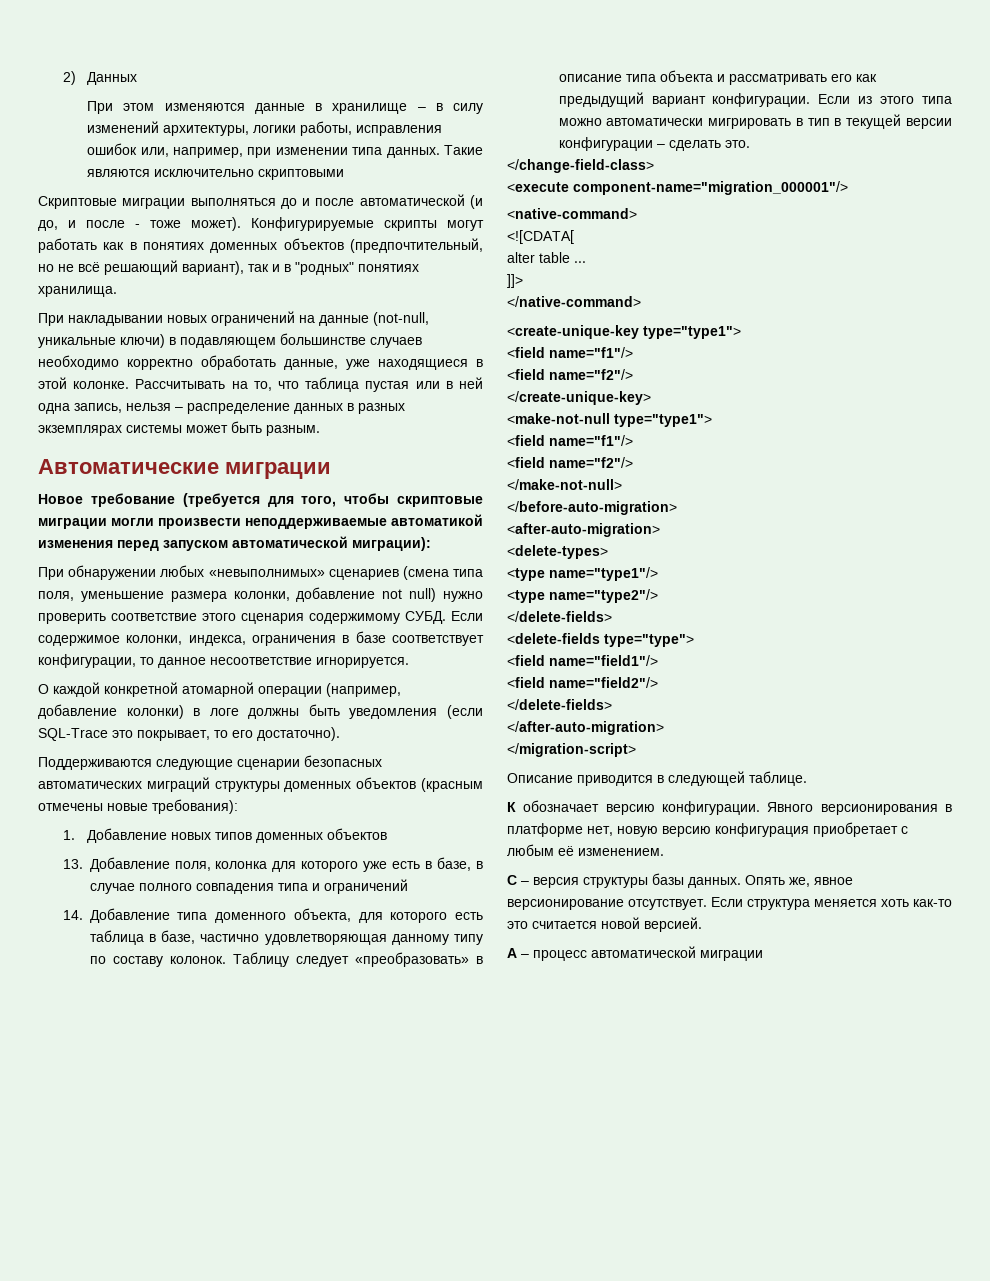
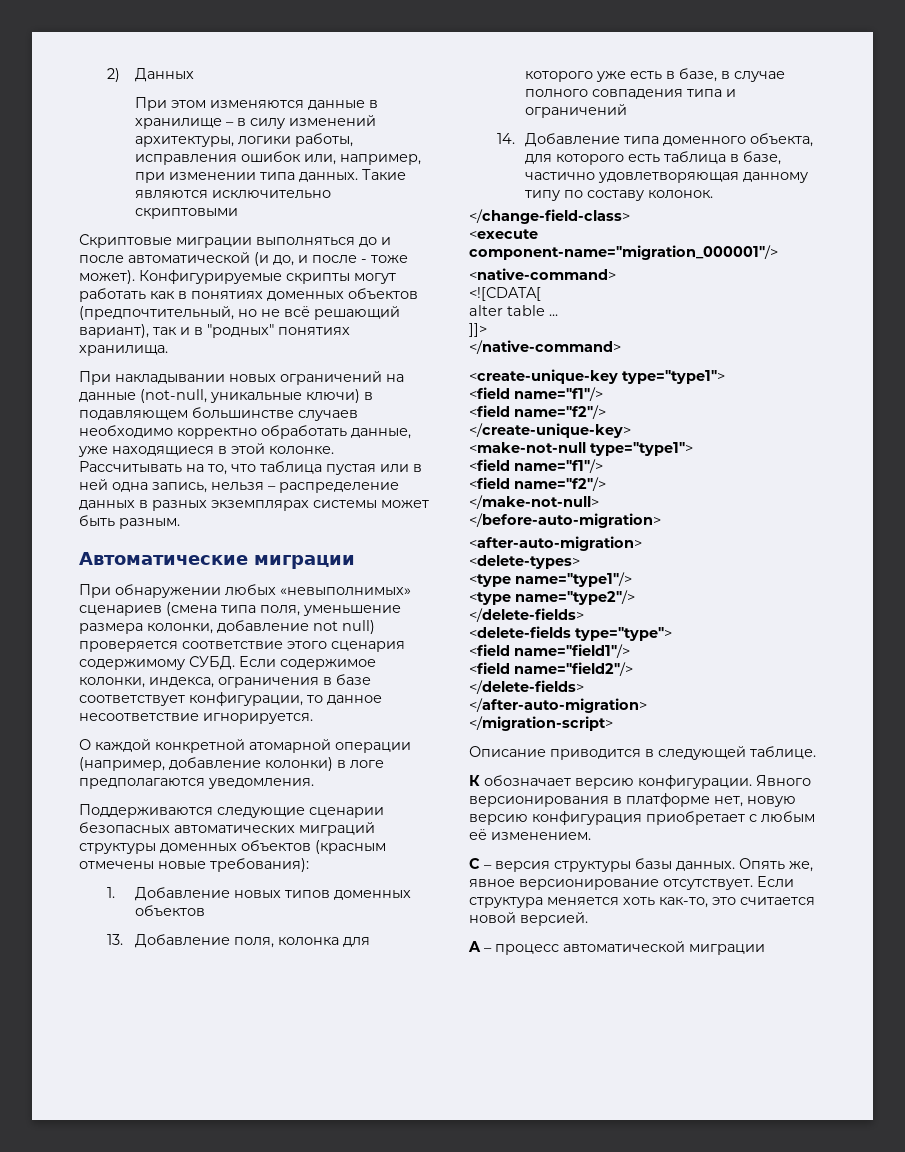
- Новое требование (требуется для того, чтобы скриптовые миграции могли произвести неподдерживаемые автоматикой изменения перед запуском автоматической миграции):
- При обнаружении любых «невыполнимых» сценариев (смена типа поля, уменьшение размера колонки, добавление not null) нужно проверить соответствие этого сценария содержимому СУБД.
+ При обнаружении любых «невыполнимых» сценариев (смена типа поля, уменьшение размера колонки, добавление not null) проверяется соответствие этого сценария содержимому СУБД.
- О каждой конкретной атомарной операции (например, добавление колонки) в логе должны быть уведомления (если SQL-Trace это покрывает, то его достаточно).
+ О каждой конкретной атомарной операции (например, добавление колонки) в логе предполагаются уведомления.
- Таблицу следует «преобразовать» в описание типа объекта и рассматривать его как предыдущий вариант конфигурации. Если из этого типа можно автоматически мигрировать в тип в текущей версии конфигурации – сделать это.
- Если структура меняется хоть как-то это считается новой версией.
+ Если структура меняется хоть как-то, это считается новой версией.

